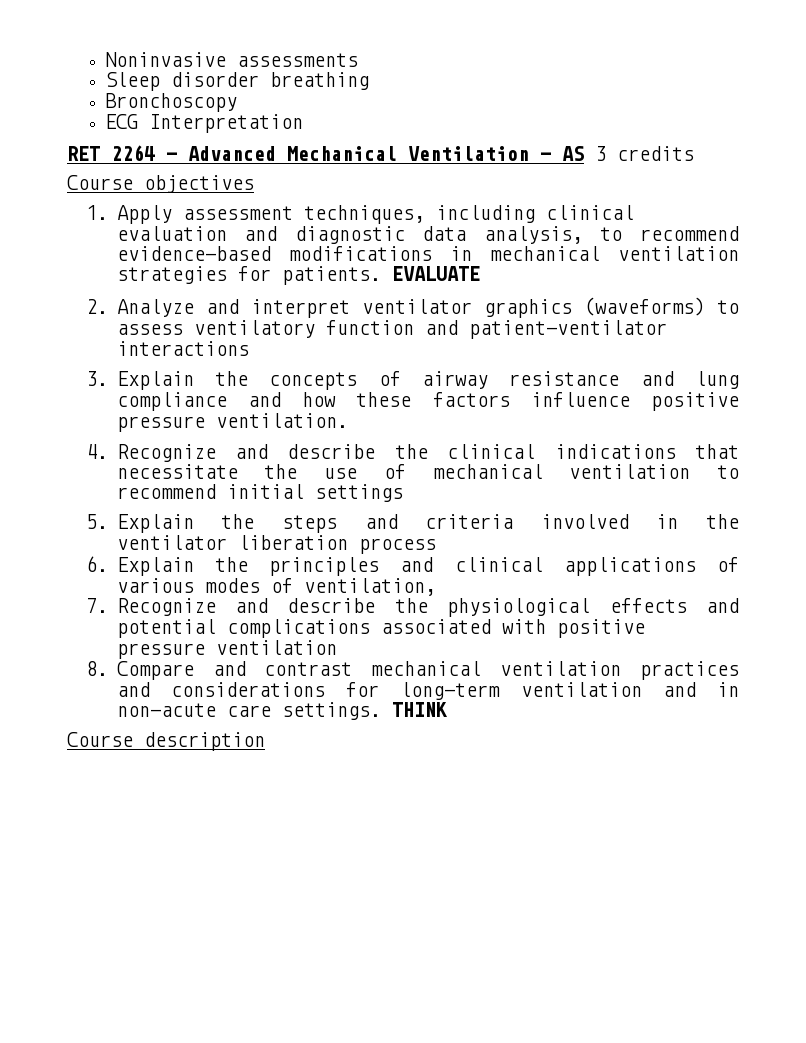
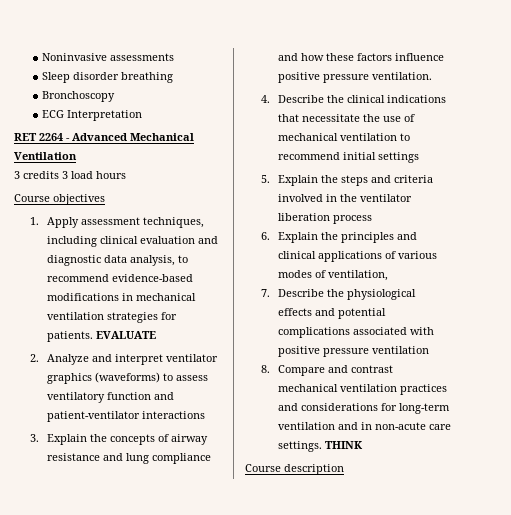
- RET 2264 - Advanced Mechanical Ventilation - AS 3 credits
+ RET 2264 - Advanced Mechanical Ventilation
+ 3 credits 3 load hours
- 4. Recognize and describe the clinical indications that necessitate the use of mechanical ventilation to recommend initial settings
+ 4. Describe the clinical indications that necessitate the use of mechanical ventilation to recommend initial settings
- 7. Recognize and describe the physiological effects and potential complications associated with positive pressure ventilation
+ 7. Describe the physiological effects and potential complications associated with positive pressure ventilation

